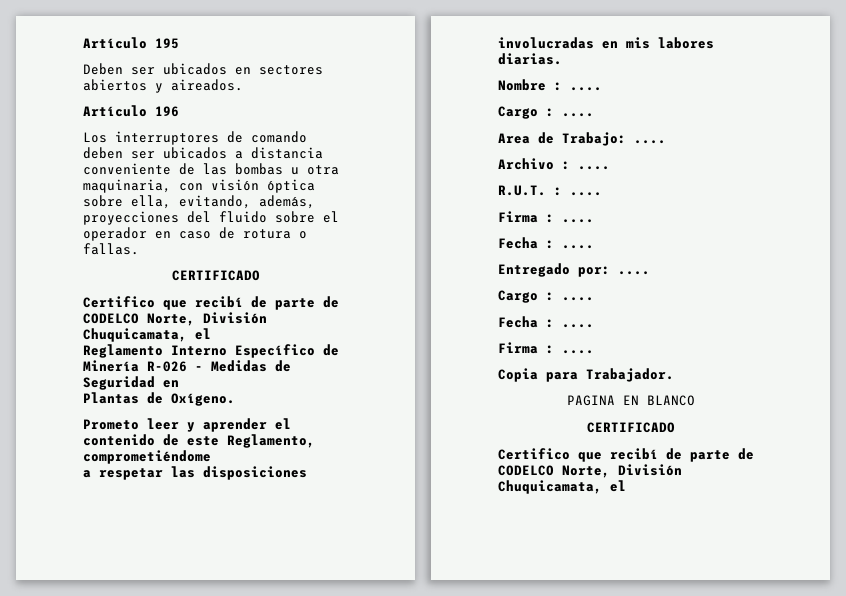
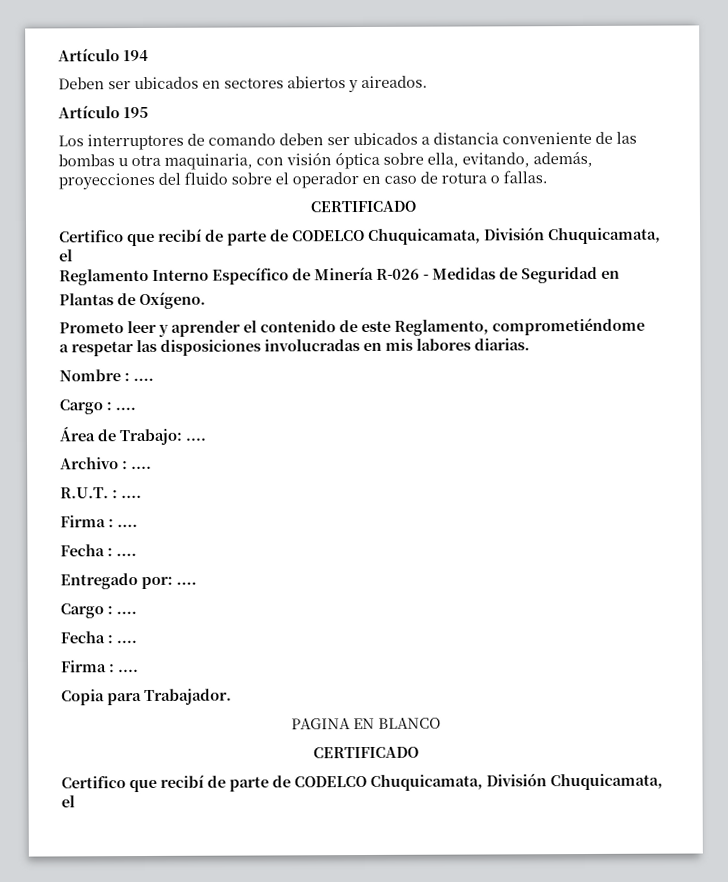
- Artículo 195
+ Artículo 194
- Artículo 196
+ Artículo 195
  Los interruptores de comando deben ser ubicados a distancia conveniente de las bombas u otra maquinaria, con visión óptica sobre ella, evitando, además, proyecciones del fluido sobre el operador en caso de rotura o fallas.
  CERTIFICADO
- Certifico que recibí de parte de CODELCO Norte, División Chuquicamata, el
+ Certifico que recibí de parte de CODELCO Chuquicamata, División Chuquicamata, el
- Area de Trabajo: ....
+ Área de Trabajo: ....
  PAGINA EN BLANCO
  CERTIFICADO
- Certifico que recibí de parte de CODELCO Norte, División Chuquicamata, el
+ Certifico que recibí de parte de CODELCO Chuquicamata, División Chuquicamata, el

